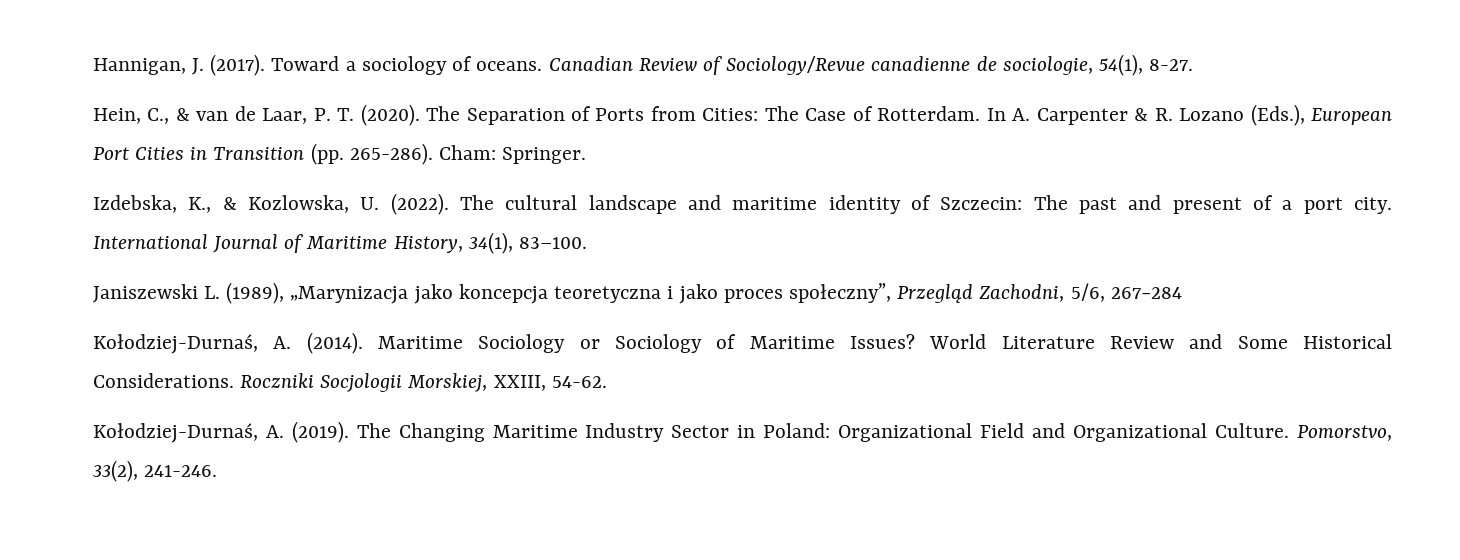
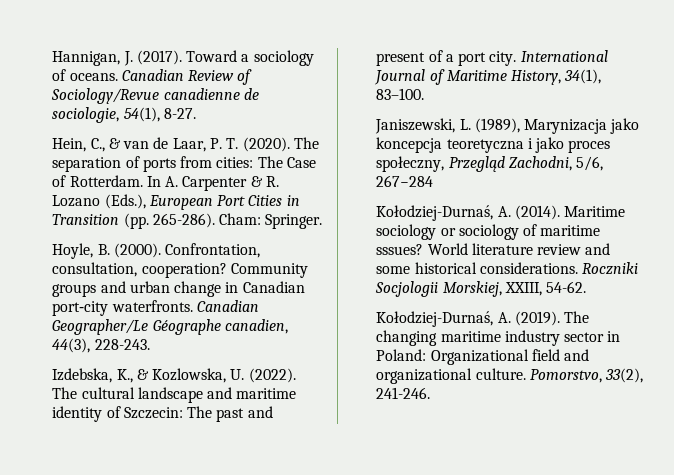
- The Separation of Ports from Cities: The Case of Rotterdam.
+ The separation of ports from cities: The Case of Rotterdam.
+ Hoyle, B. (2000). Confrontation, consultation, cooperation? Community groups and urban change in Canadian port‐city waterfronts. Canadian Geographer/Le Géographe canadien, 44(3), 228-243.
- Janiszewski L. (1989), „Marynizacja jako koncepcja teoretyczna i jako proces społeczny”, Przegląd Zachodni, 5/6, 267−284
+ Janiszewski, L. (1989), Marynizacja jako koncepcja teoretyczna i jako proces społeczny, Przegląd Zachodni, 5/6, 267−284
- Maritime Sociology or Sociology of Maritime Issues? World Literature Review and Some Historical Considerations.
+ Maritime sociology or sociology of maritime sssues? World literature review and some historical considerations.
- The Changing Maritime Industry Sector in Poland: Organizational Field and Organizational Culture.
+ The changing maritime industry sector in Poland: Organizational field and organizational culture.

